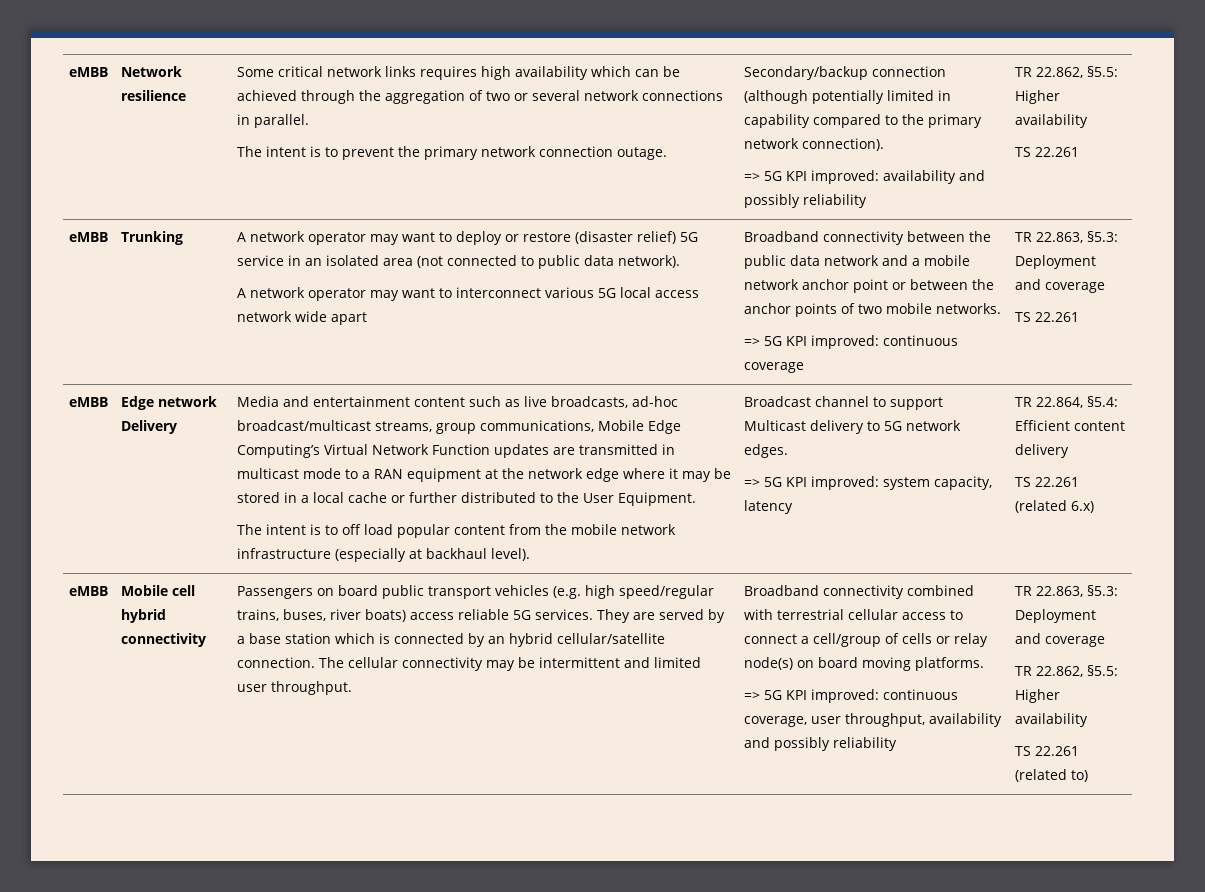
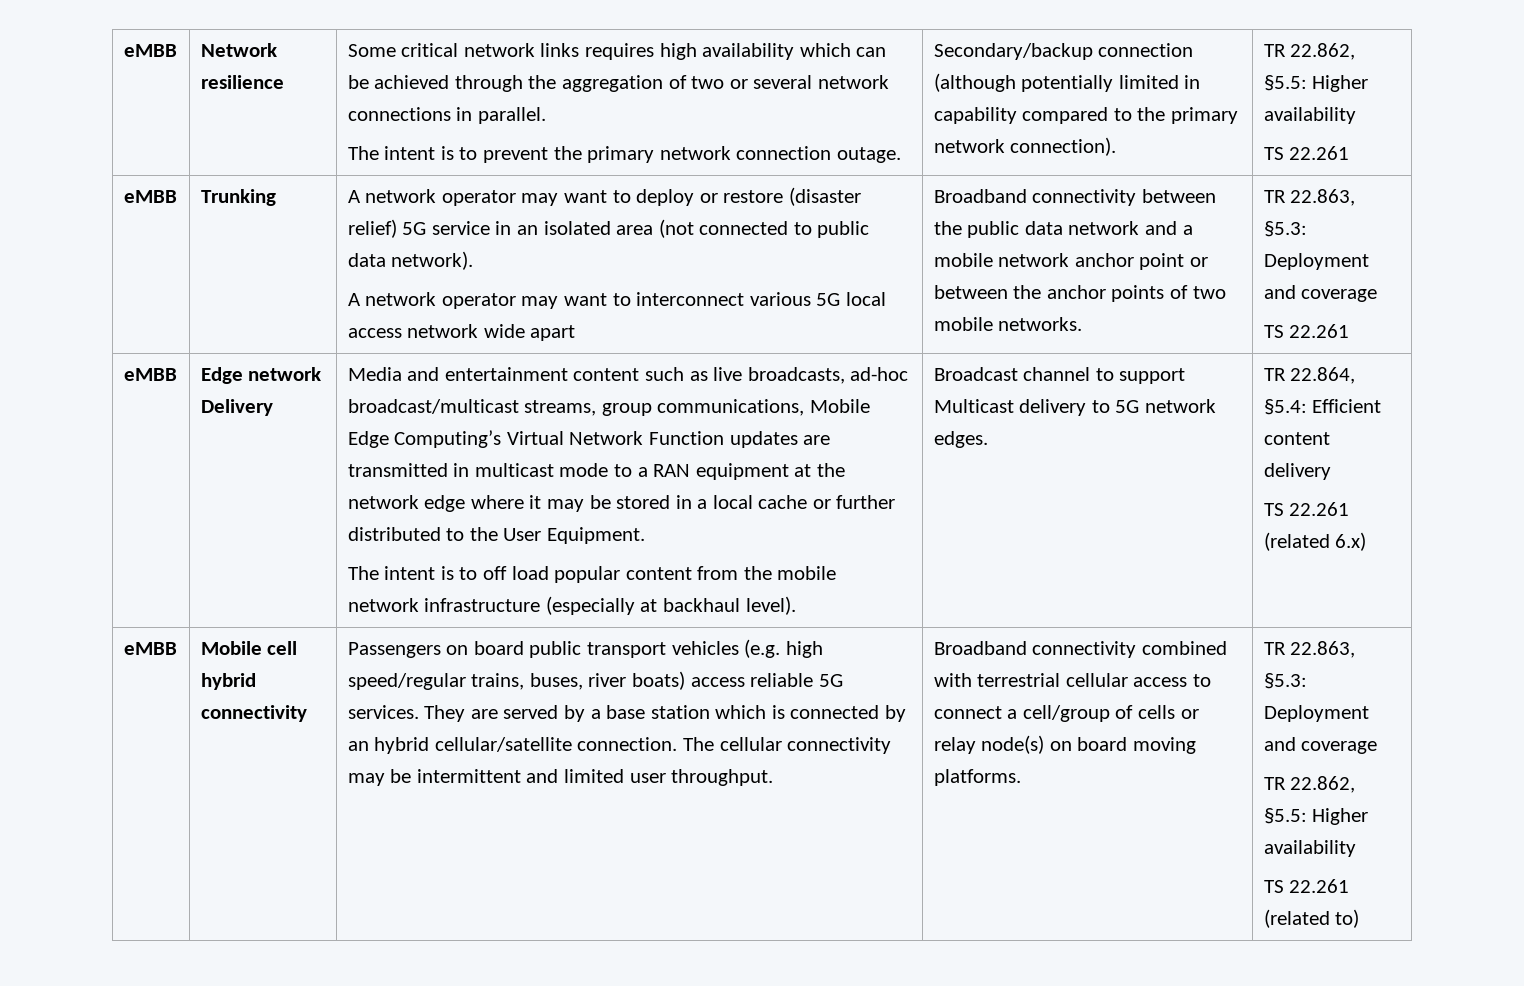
- => 5G KPI improved: availability and possibly reliability
- => 5G KPI improved: continuous coverage
- => 5G KPI improved: system capacity, latency
- => 5G KPI improved: continuous coverage, user throughput, availability and possibly reliability

